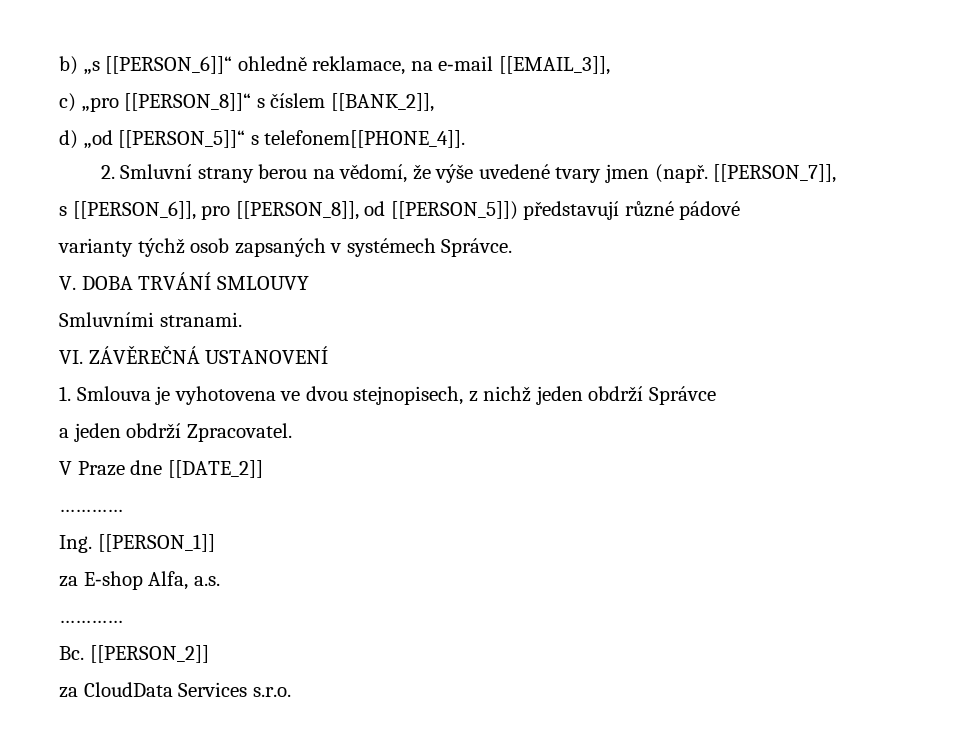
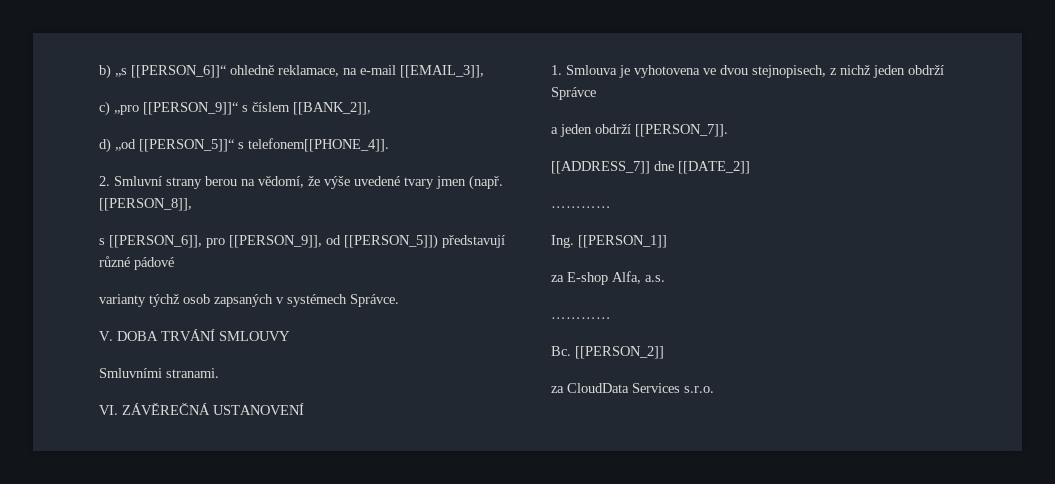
- c) „pro [[PERSON_8]]“ s číslem [[BANK_2]],
+ c) „pro [[PERSON_9]]“ s číslem [[BANK_2]],
- [[PERSON_7]],
+ [[PERSON_8]],
- s [[PERSON_6]], pro [[PERSON_8]], od [[PERSON_5]]) představují různé pádové
+ s [[PERSON_6]], pro [[PERSON_9]], od [[PERSON_5]]) představují různé pádové
- a jeden obdrží Zpracovatel.
- V Praze dne [[DATE_2]]
+ a jeden obdrží [[PERSON_7]].
+ [[ADDRESS_7]] dne [[DATE_2]]

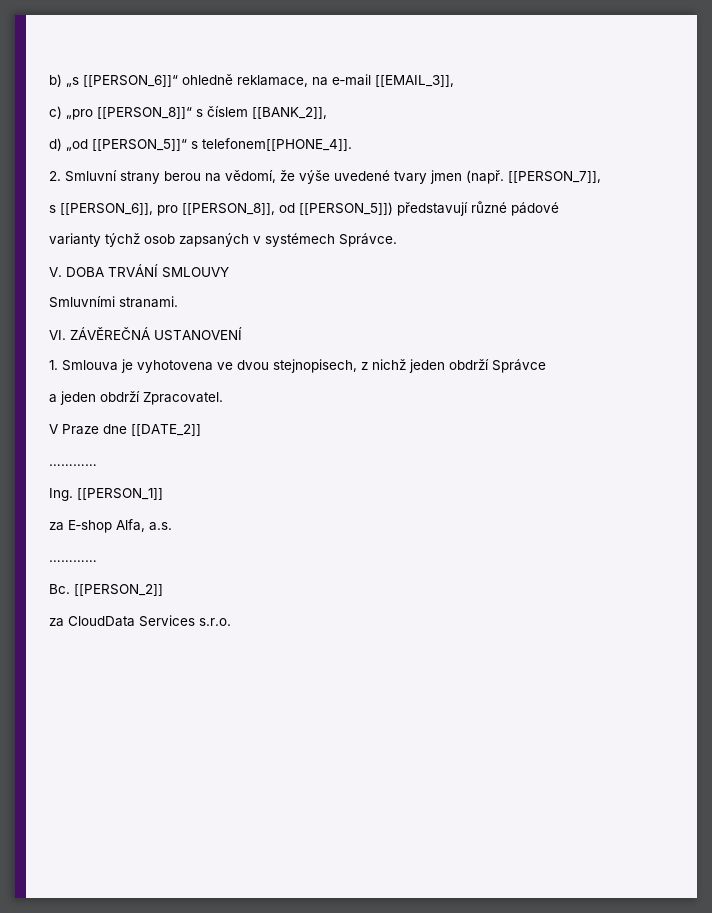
- c) „pro [[PERSON_9]]“ s číslem [[BANK_2]],
+ c) „pro [[PERSON_8]]“ s číslem [[BANK_2]],
- [[PERSON_8]],
+ [[PERSON_7]],
- s [[PERSON_6]], pro [[PERSON_9]], od [[PERSON_5]]) představují různé pádové
+ s [[PERSON_6]], pro [[PERSON_8]], od [[PERSON_5]]) představují různé pádové
- a jeden obdrží [[PERSON_7]].
- [[ADDRESS_7]] dne [[DATE_2]]
+ a jeden obdrží Zpracovatel.
+ V Praze dne [[DATE_2]]

